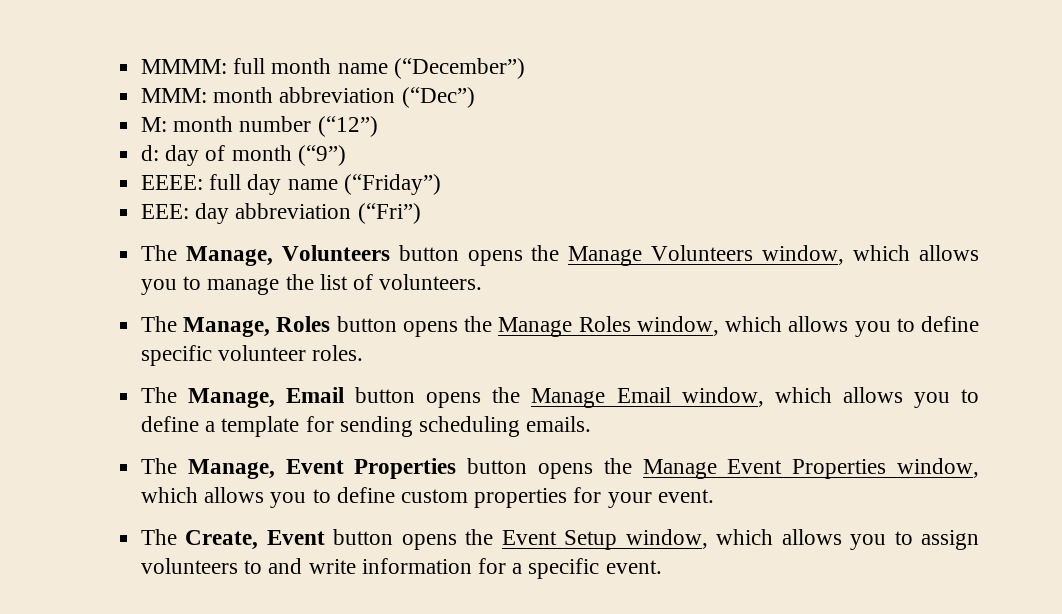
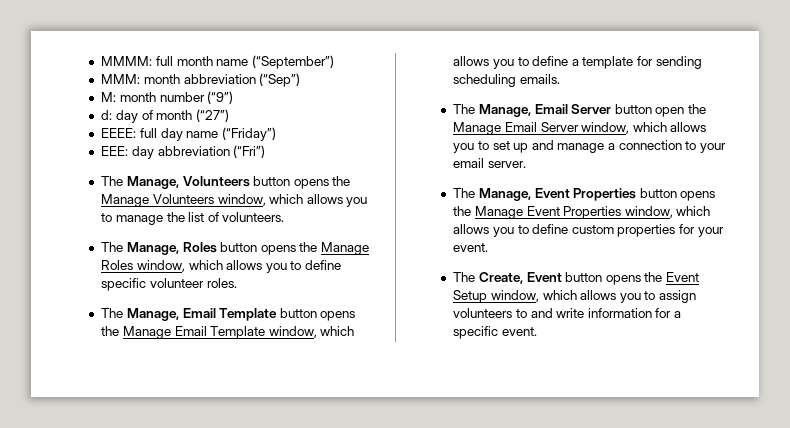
- MMMM: full month name (“December”)
+ MMMM: full month name (“September”)
- MMM: month abbreviation (“Dec”)
+ MMM: month abbreviation (“Sep”)
- M: month number (“12”)
+ M: month number (“9”)
- d: day of month (“9”)
+ d: day of month (“27”)
- The Manage, Email button opens the Manage Email window, which allows you to define a template for sending scheduling emails.
+ The Manage, Email Template button opens the Manage Email Template window, which allows you to define a template for sending scheduling emails.
+ The Manage, Email Server button open the Manage Email Server window, which allows you to set up and manage a connection to your email server.

